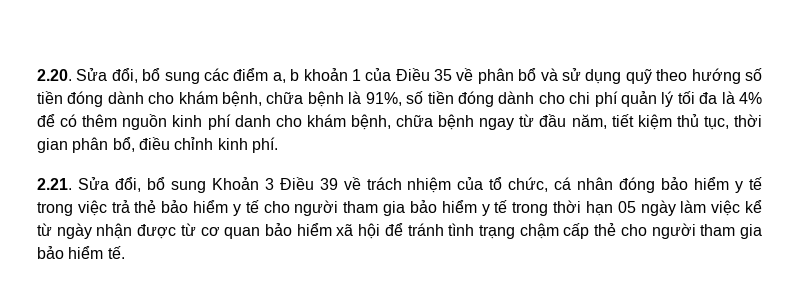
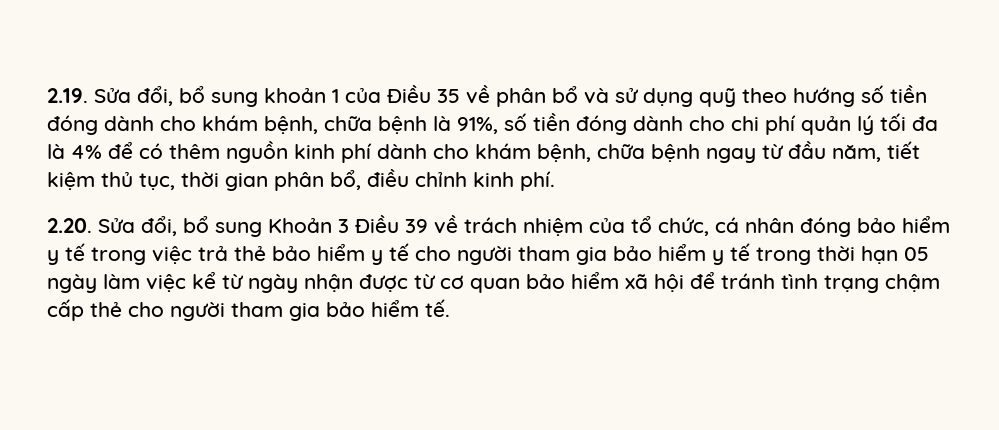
- 2.20. Sửa đổi, bổ sung các điểm a, b khoản 1 của Điều 35 về phân bổ và sử dụng quỹ theo hướng số tiền đóng dành cho khám bệnh, chữa bệnh là 91%, số tiền đóng dành cho chi phí quản lý tối đa là 4% để có thêm nguồn kinh phí danh cho khám bệnh, chữa bệnh ngay từ đầu năm, tiết kiệm thủ tục, thời gian phân bổ, điều chỉnh kinh phí.
+ 2.19. Sửa đổi, bổ sung khoản 1 của Điều 35 về phân bổ và sử dụng quỹ theo hướng số tiền đóng dành cho khám bệnh, chữa bệnh là 91%, số tiền đóng dành cho chi phí quản lý tối đa là 4% để có thêm nguồn kinh phí dành cho khám bệnh, chữa bệnh ngay từ đầu năm, tiết kiệm thủ tục, thời gian phân bổ, điều chỉnh kinh phí.
- 2.21. Sửa đổi, bổ sung Khoản 3 Điều 39 về trách nhiệm của tổ chức, cá nhân đóng bảo hiểm y tế trong việc trả thẻ bảo hiểm y tế cho người tham gia bảo hiểm y tế trong thời hạn 05 ngày làm việc kể từ ngày nhận được từ cơ quan bảo hiểm xã hội để tránh tình trạng chậm cấp thẻ cho người tham gia bảo hiểm tế.
+ 2.20. Sửa đổi, bổ sung Khoản 3 Điều 39 về trách nhiệm của tổ chức, cá nhân đóng bảo hiểm y tế trong việc trả thẻ bảo hiểm y tế cho người tham gia bảo hiểm y tế trong thời hạn 05 ngày làm việc kể từ ngày nhận được từ cơ quan bảo hiểm xã hội để tránh tình trạng chậm cấp thẻ cho người tham gia bảo hiểm tế.

